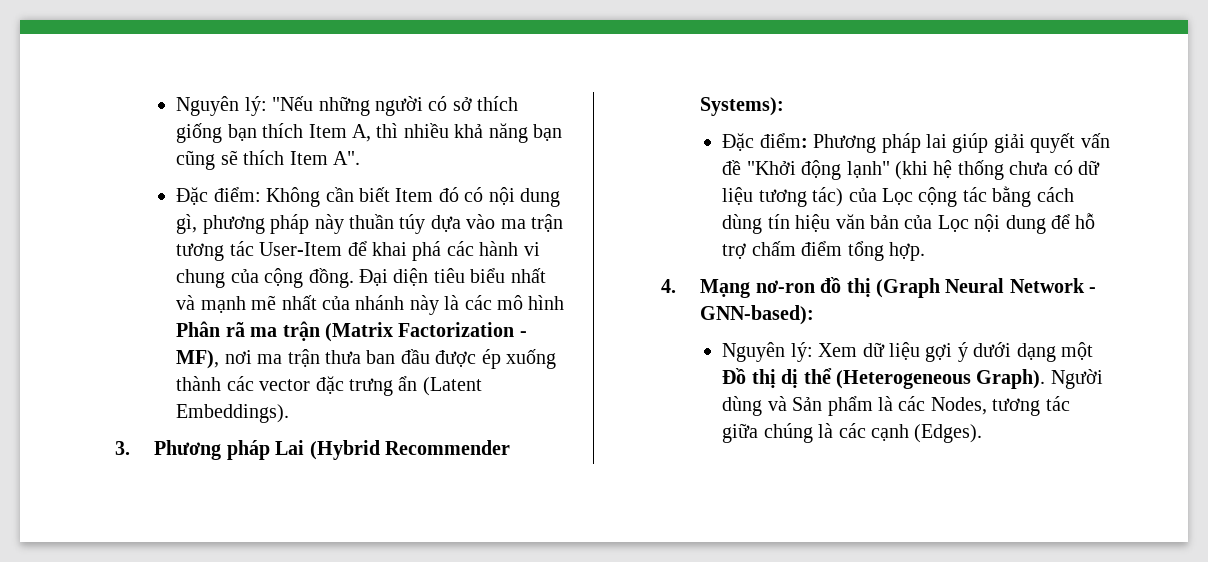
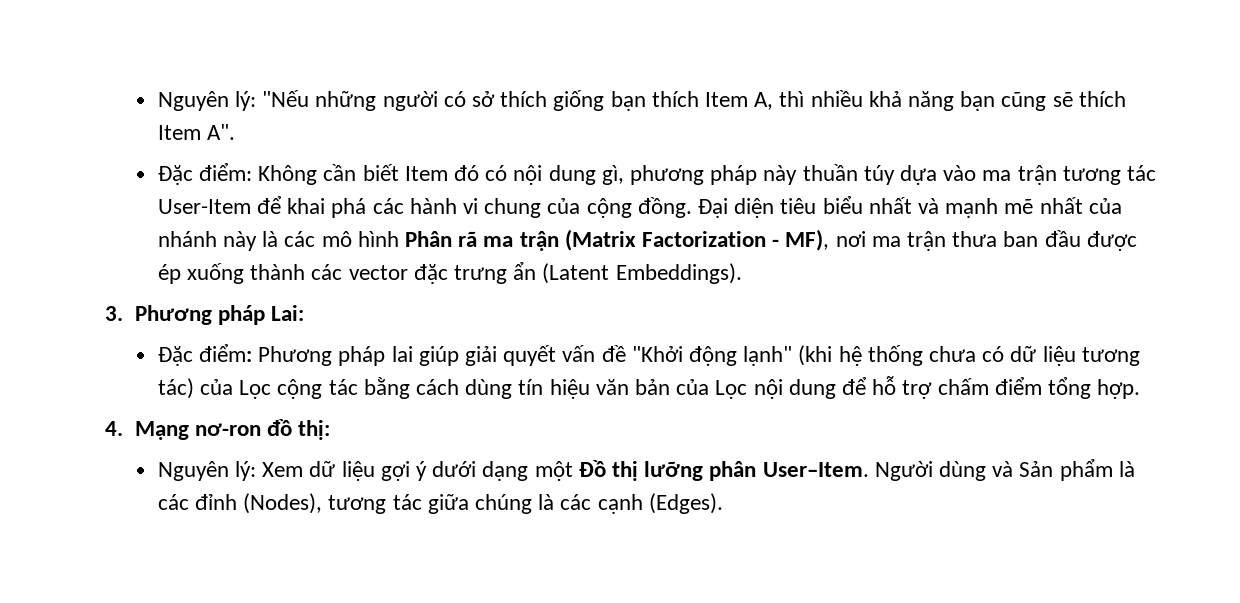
- 3. Phương pháp Lai (Hybrid Recommender Systems):
+ 3. Phương pháp Lai:
- 4. Mạng nơ-ron đồ thị (Graph Neural Network - GNN-based):
+ 4. Mạng nơ-ron đồ thị:
- Nguyên lý: Xem dữ liệu gợi ý dưới dạng một Đồ thị dị thể (Heterogeneous Graph).
+ Nguyên lý: Xem dữ liệu gợi ý dưới dạng một Đồ thị lưỡng phân User–Item.
- Người dùng và Sản phẩm là các Nodes, tương tác giữa chúng là các cạnh (Edges).
+ Người dùng và Sản phẩm là các đỉnh (Nodes), tương tác giữa chúng là các cạnh (Edges).

